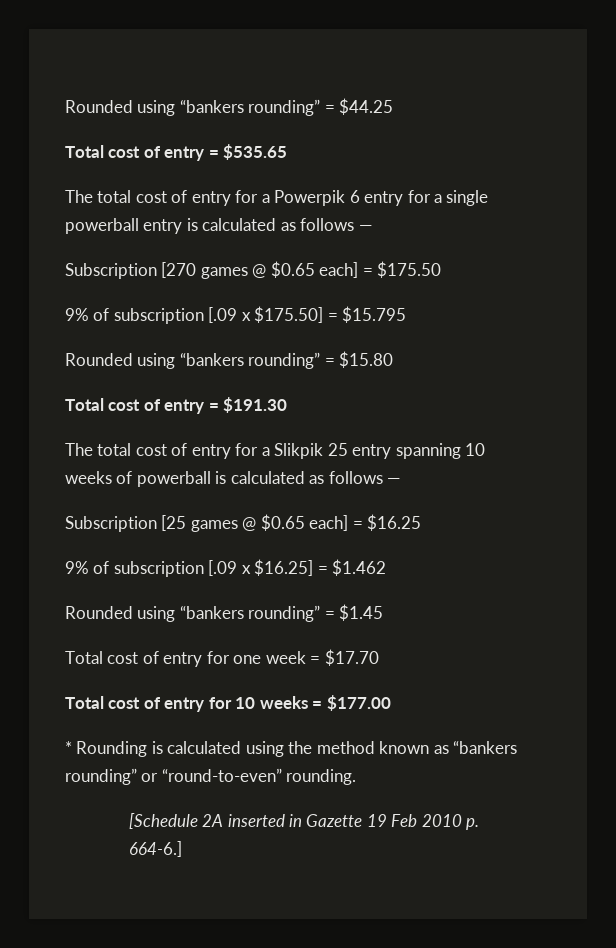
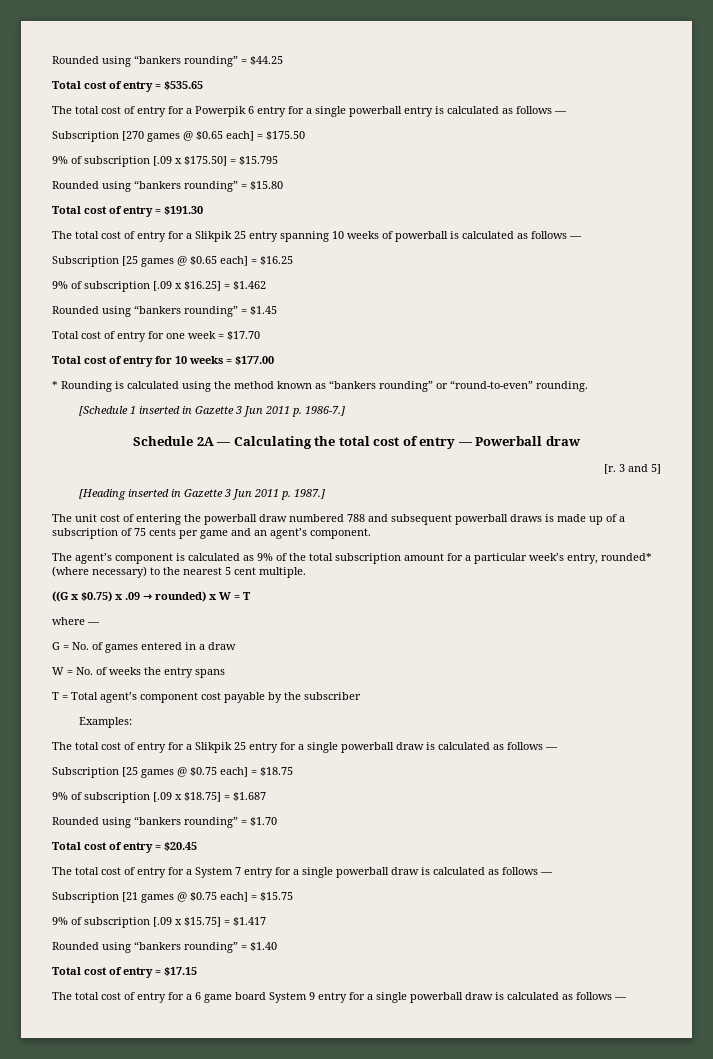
- [Schedule 2A inserted in Gazette 19 Feb 2010 p. 664-6.]
+ [Schedule 1 inserted in Gazette 3 Jun 2011 p. 1986-7.]
+ Schedule 2A — Calculating the total cost of entry — Powerball draw
+ [r. 3 and 5]
+ [Heading inserted in Gazette 3 Jun 2011 p. 1987.]
+ The unit cost of entering the powerball draw numbered 788 and subsequent powerball draws is made up of a subscription of 75 cents per game and an agent’s component.
+ The agent’s component is calculated as 9% of the total subscription amount for a particular week’s entry, rounded* (where necessary) to the nearest 5 cent multiple.
+ ((G x $0.75) x .09 → rounded) x W = T
+ where —
+ G = No. of games entered in a draw
+ W = No. of weeks the entry spans
+ T = Total agent’s component cost payable by the subscriber
+ Examples:
+ The total cost of entry for a Slikpik 25 entry for a single powerball draw is calculated as follows —
+ Subscription [25 games @ $0.75 each] = $18.75
+ 9% of subscription [.09 x $18.75] = $1.687
+ Rounded using “bankers rounding” = $1.70
+ Total cost of entry = $20.45
+ The total cost of entry for a System 7 entry for a single powerball draw is calculated as follows —
+ Subscription [21 games @ $0.75 each] = $15.75
+ 9% of subscription [.09 x $15.75] = $1.417
+ Rounded using “bankers rounding” = $1.40
+ Total cost of entry = $17.15
+ The total cost of entry for a 6 game board System 9 entry for a single powerball draw is calculated as follows —

